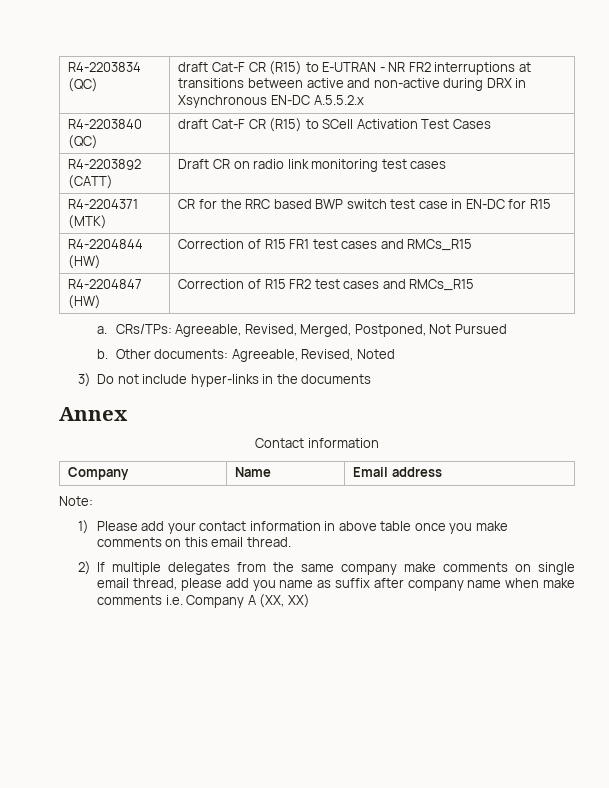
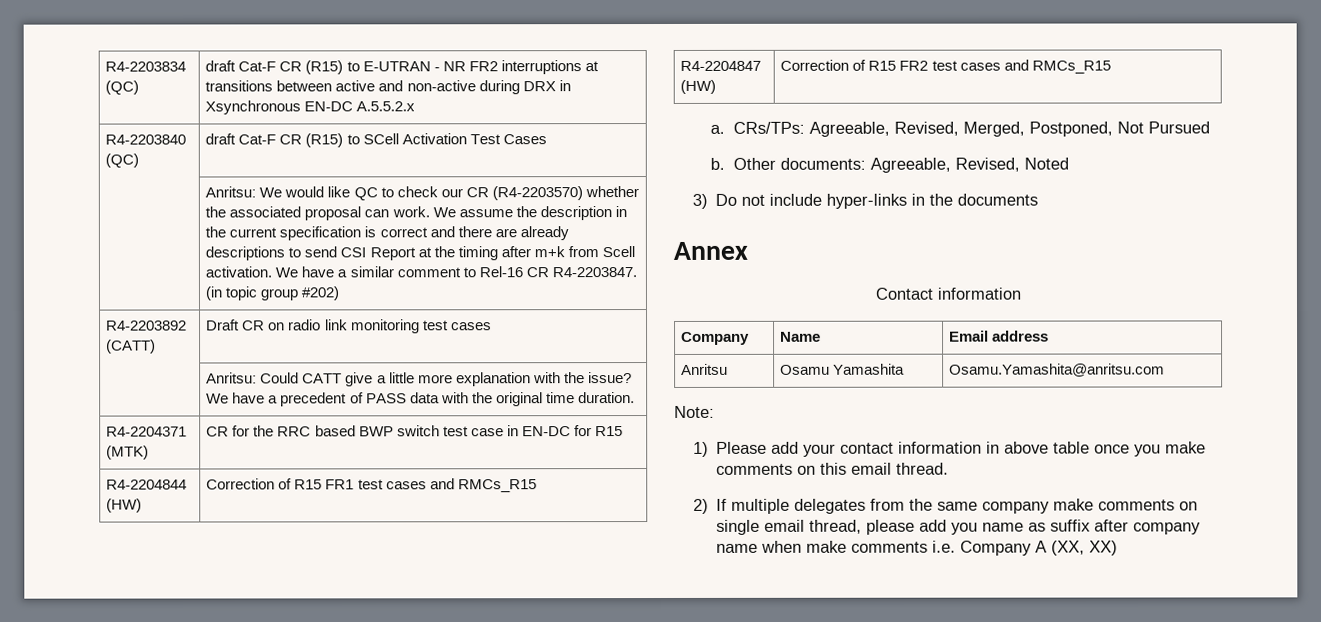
+ Anritsu: We would like QC to check our CR (R4-2203570) whether the associated proposal can work. We assume the description in the current specification is correct and there are already descriptions to send CSI Report at the timing after m+k from Scell activation. We have a similar comment to Rel-16 CR R4-2203847. (in topic group #202)
+ | Anritsu: Could CATT give a little more explanation with the issue? We have a precedent of PASS data with the original time duration.
+ Anritsu | Osamu Yamashita | Osamu.Yamashita@anritsu.com

